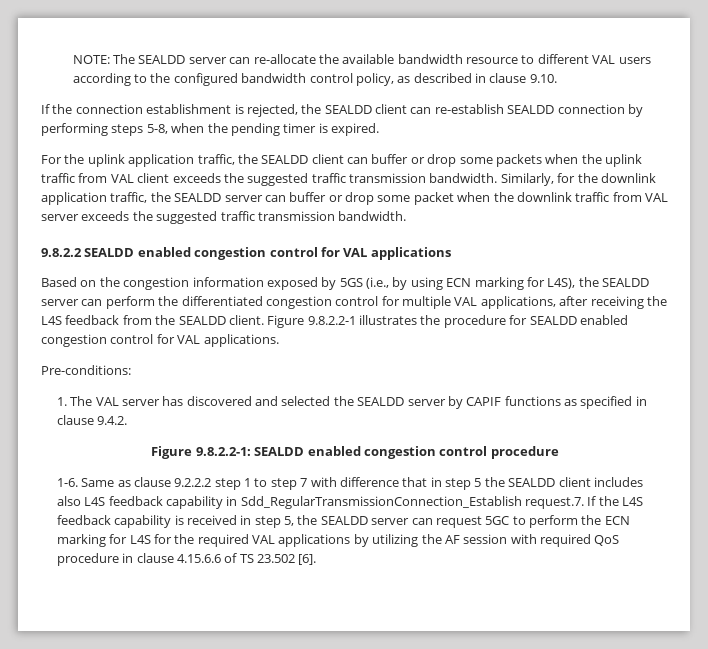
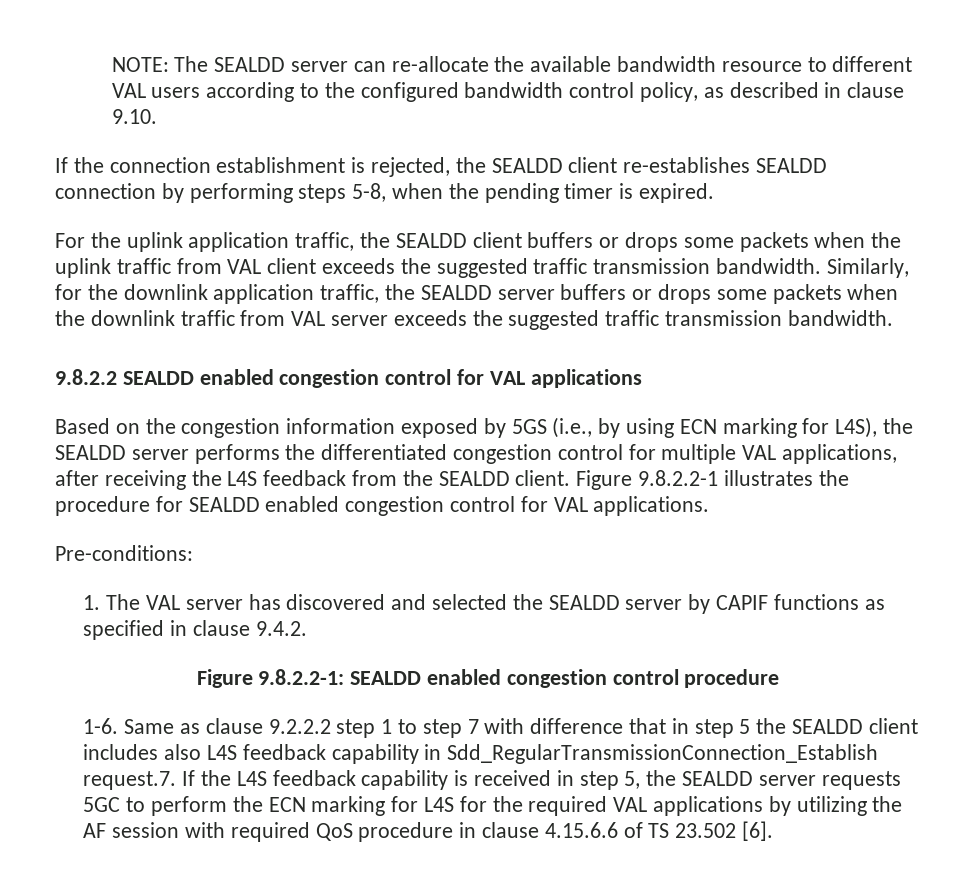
- If the connection establishment is rejected, the SEALDD client can re-establish SEALDD connection by performing steps 5-8, when the pending timer is expired.
+ If the connection establishment is rejected, the SEALDD client re-establishes SEALDD connection by performing steps 5-8, when the pending timer is expired.
- For the uplink application traffic, the SEALDD client can buffer or drop some packets when the uplink traffic from VAL client exceeds the suggested traffic transmission bandwidth.
+ For the uplink application traffic, the SEALDD client buffers or drops some packets when the uplink traffic from VAL client exceeds the suggested traffic transmission bandwidth.
- Similarly, for the downlink application traffic, the SEALDD server can buffer or drop some packet when the downlink traffic from VAL server exceeds the suggested traffic transmission bandwidth.
+ Similarly, for the downlink application traffic, the SEALDD server buffers or drops some packets when the downlink traffic from VAL server exceeds the suggested traffic transmission bandwidth.
- Based on the congestion information exposed by 5GS (i.e., by using ECN marking for L4S), the SEALDD server can perform the differentiated congestion control for multiple VAL applications, after receiving the L4S feedback from the SEALDD client.
+ Based on the congestion information exposed by 5GS (i.e., by using ECN marking for L4S), the SEALDD server performs the differentiated congestion control for multiple VAL applications, after receiving the L4S feedback from the SEALDD client.
- Same as clause 9.2.2.2 step 1 to step 7 with difference that in step 5 the SEALDD client includes also L4S feedback capability in Sdd_RegularTransmissionConnection_Establish request.7. If the L4S feedback capability is received in step 5, the SEALDD server can request 5GC to perform the ECN marking for L4S for the required VAL applications by utilizing the AF session with required QoS procedure in clause 4.15.6.6 of TS 23.502 [6].
+ Same as clause 9.2.2.2 step 1 to step 7 with difference that in step 5 the SEALDD client includes also L4S feedback capability in Sdd_RegularTransmissionConnection_Establish request.7. If the L4S feedback capability is received in step 5, the SEALDD server requests 5GC to perform the ECN marking for L4S for the required VAL applications by utilizing the AF session with required QoS procedure in clause 4.15.6.6 of TS 23.502 [6].

